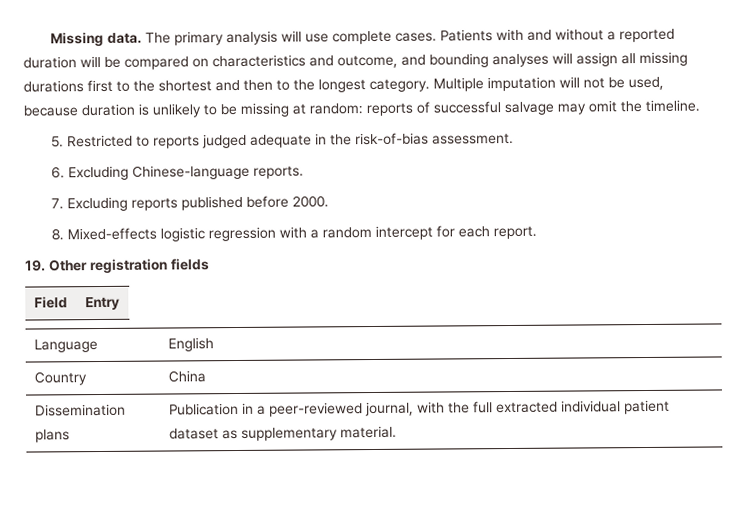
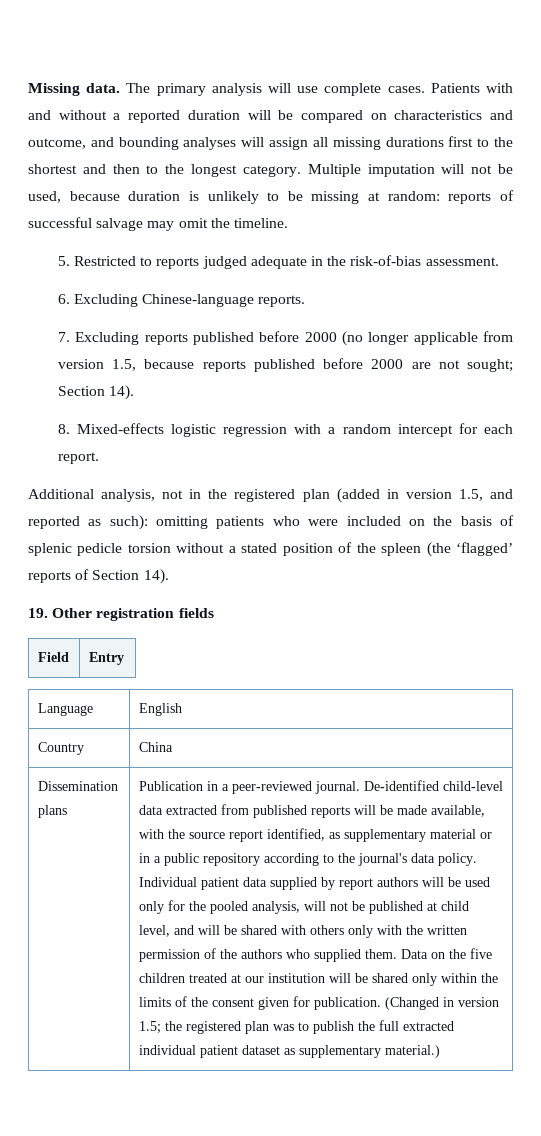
- 7. Excluding reports published before 2000.
+ 7. Excluding reports published before 2000 (no longer applicable from version 1.5, because reports published before 2000 are not sought; Section 14).
+ Additional analysis, not in the registered plan (added in version 1.5, and reported as such): omitting patients who were included on the basis of splenic pedicle torsion without a stated position of the spleen (the ‘flagged’ reports of Section 14).
- Publication in a peer-reviewed journal, with the full extracted individual patient dataset as supplementary material.
+ Publication in a peer-reviewed journal. De-identified child-level data extracted from published reports will be made available, with the source report identified, as supplementary material or in a public repository according to the journal's data policy. Individual patient data supplied by report authors will be used only for the pooled analysis, will not be published at child level, and will be shared with others only with the written permission of the authors who supplied them. Data on the five children treated at our institution will be shared only within the limits of the consent given for publication. (Changed in version 1.5; the registered plan was to publish the full extracted individual patient dataset as supplementary material.)

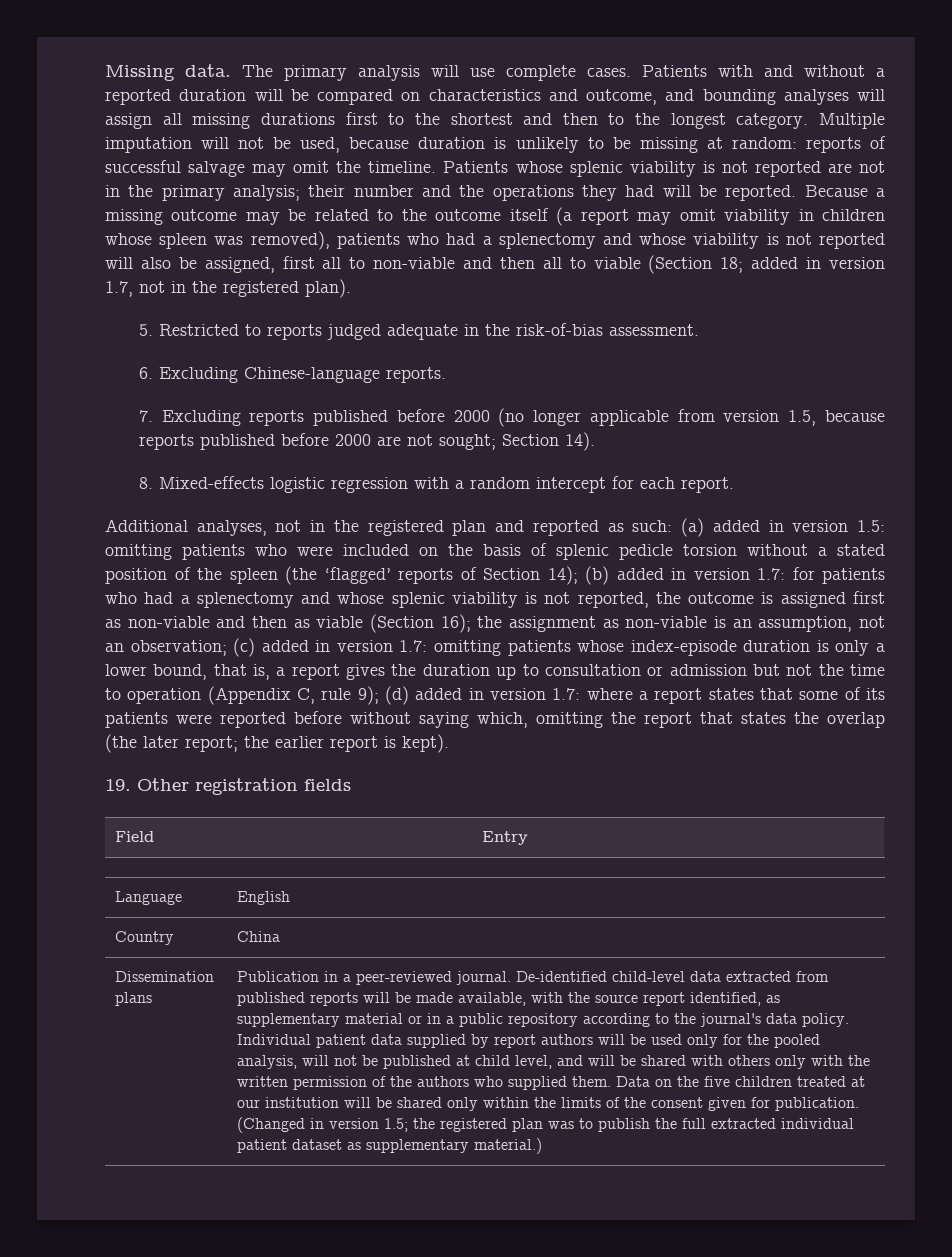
+ Patients whose splenic viability is not reported are not in the primary analysis; their number and the operations they had will be reported. Because a missing outcome may be related to the outcome itself (a report may omit viability in children whose spleen was removed), patients who had a splenectomy and whose viability is not reported will also be assigned, first all to non-viable and then all to viable (Section 18; added in version 1.7, not in the registered plan).
- Additional analysis, not in the registered plan (added in version 1.5, and reported as such): omitting patients who were included on the basis of splenic pedicle torsion without a stated position of the spleen (the ‘flagged’ reports of Section 14).
+ Additional analyses, not in the registered plan and reported as such: (a) added in version 1.5: omitting patients who were included on the basis of splenic pedicle torsion without a stated position of the spleen (the ‘flagged’ reports of Section 14); (b) added in version 1.7: for patients who had a splenectomy and whose splenic viability is not reported, the outcome is assigned first as non-viable and then as viable (Section 16); the assignment as non-viable is an assumption, not an observation; (c) added in version 1.7: omitting patients whose index-episode duration is only a lower bound, that is, a report gives the duration up to consultation or admission but not the time to operation (Appendix C, rule 9); (d) added in version 1.7: where a report states that some of its patients were reported before without saying which, omitting the report that states the overlap (the later report; the earlier report is kept).

